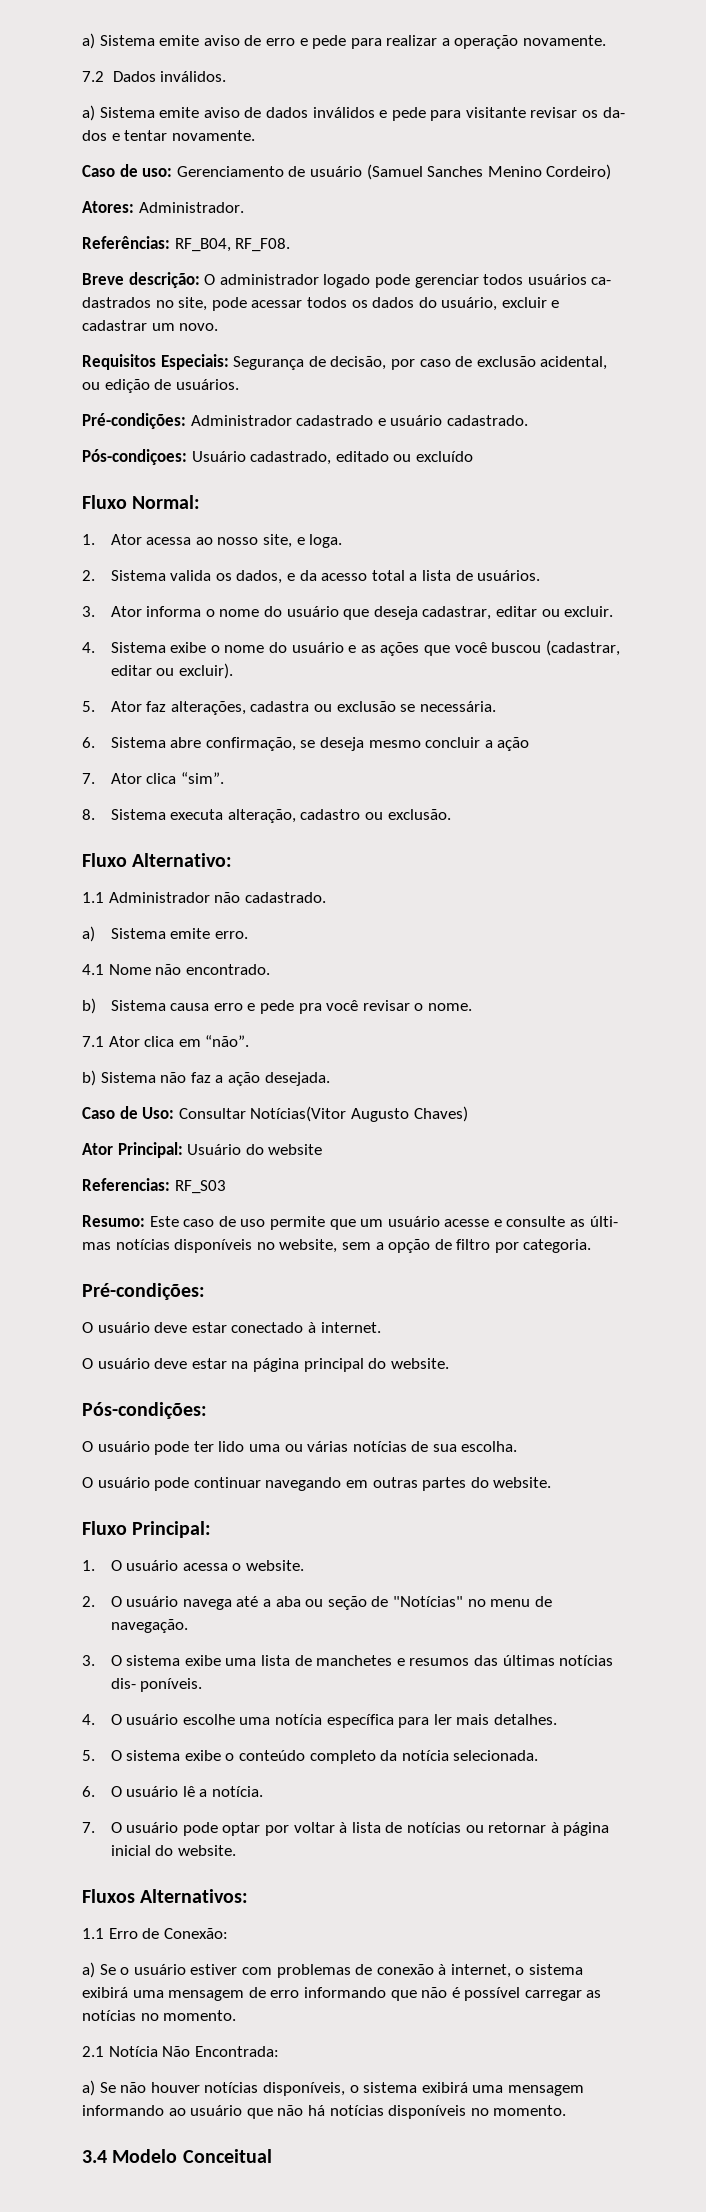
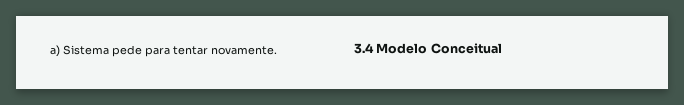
- a) Sistema emite aviso de erro e pede para realizar a operação novamente.
- 7.2 Dados inválidos.
- a) Sistema emite aviso de dados inválidos e pede para visitante revisar os da- dos e tentar novamente.
- Caso de uso: Gerenciamento de usuário (Samuel Sanches Menino Cordeiro)
- Atores: Administrador.
- Referências: RF_B04, RF_F08.
- Breve descrição: O administrador logado pode gerenciar todos usuários ca- dastrados no site, pode acessar todos os dados do usuário, excluir e cadastrar um novo.
- Requisitos Especiais: Segurança de decisão, por caso de exclusão acidental, ou edição de usuários.
- Pré-condições: Administrador cadastrado e usuário cadastrado.
- Pós-condiçoes: Usuário cadastrado, editado ou excluído
- Fluxo Normal:
- 1. Ator acessa ao nosso site, e loga.
- 2. Sistema valida os dados, e da acesso total a lista de usuários.
- 3. Ator informa o nome do usuário que deseja cadastrar, editar ou excluir.
- 4. Sistema exibe o nome do usuário e as ações que você buscou (cadastrar, editar ou excluir).
- 5. Ator faz alterações, cadastra ou exclusão se necessária.
- 6. Sistema abre confirmação, se deseja mesmo concluir a ação
- 7. Ator clica “sim”.
- 8. Sistema executa alteração, cadastro ou exclusão.
- Fluxo Alternativo:
- 1.1 Administrador não cadastrado.
- a) Sistema emite erro.
- 4.1 Nome não encontrado.
- b) Sistema causa erro e pede pra você revisar o nome.
- 7.1 Ator clica em “não”.
- b) Sistema não faz a ação desejada.
- Caso de Uso: Consultar Notícias(Vitor Augusto Chaves)
- Ator Principal: Usuário do website
- Referencias: RF_S03
- Resumo: Este caso de uso permite que um usuário acesse e consulte as últi- mas notícias disponíveis no website, sem a opção de filtro por categoria.
- Pré-condições:
- O usuário deve estar conectado à internet.
- O usuário deve estar na página principal do website.
- Pós-condições:
- O usuário pode ter lido uma ou várias notícias de sua escolha.
- O usuário pode continuar navegando em outras partes do website.
- Fluxo Principal:
- 1. O usuário acessa o website.
- 2. O usuário navega até a aba ou seção de "Notícias" no menu de navegação.
- 3. O sistema exibe uma lista de manchetes e resumos das últimas notícias dis- poníveis.
- 4. O usuário escolhe uma notícia específica para ler mais detalhes.
- 5. O sistema exibe o conteúdo completo da notícia selecionada.
- 6. O usuário lê a notícia.
- 7. O usuário pode optar por voltar à lista de notícias ou retornar à página inicial do website.
- Fluxos Alternativos:
- 1.1 Erro de Conexão:
- a) Se o usuário estiver com problemas de conexão à internet, o sistema exibirá uma mensagem de erro informando que não é possível carregar as notícias no momento.
- 2.1 Notícia Não Encontrada:
- a) Se não houver notícias disponíveis, o sistema exibirá uma mensagem informando ao usuário que não há notícias disponíveis no momento.
+ a) Sistema pede para tentar novamente.

